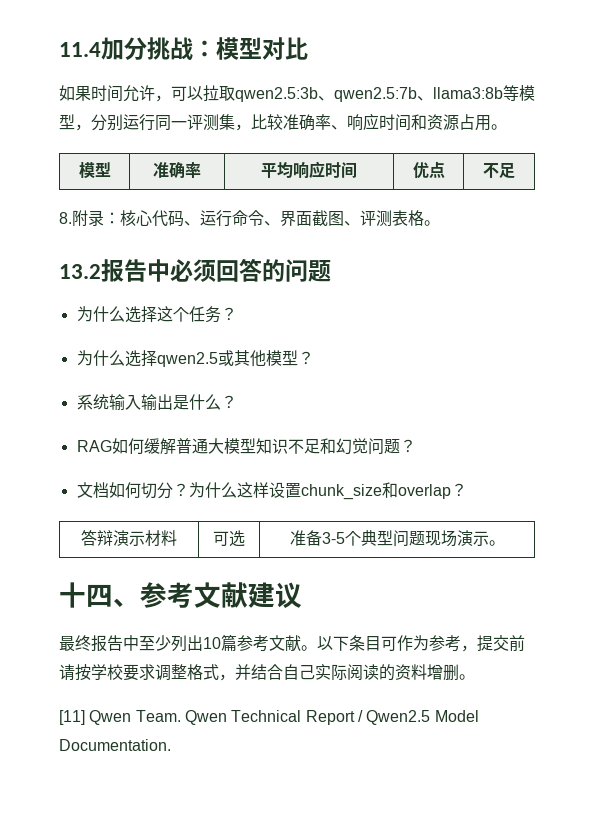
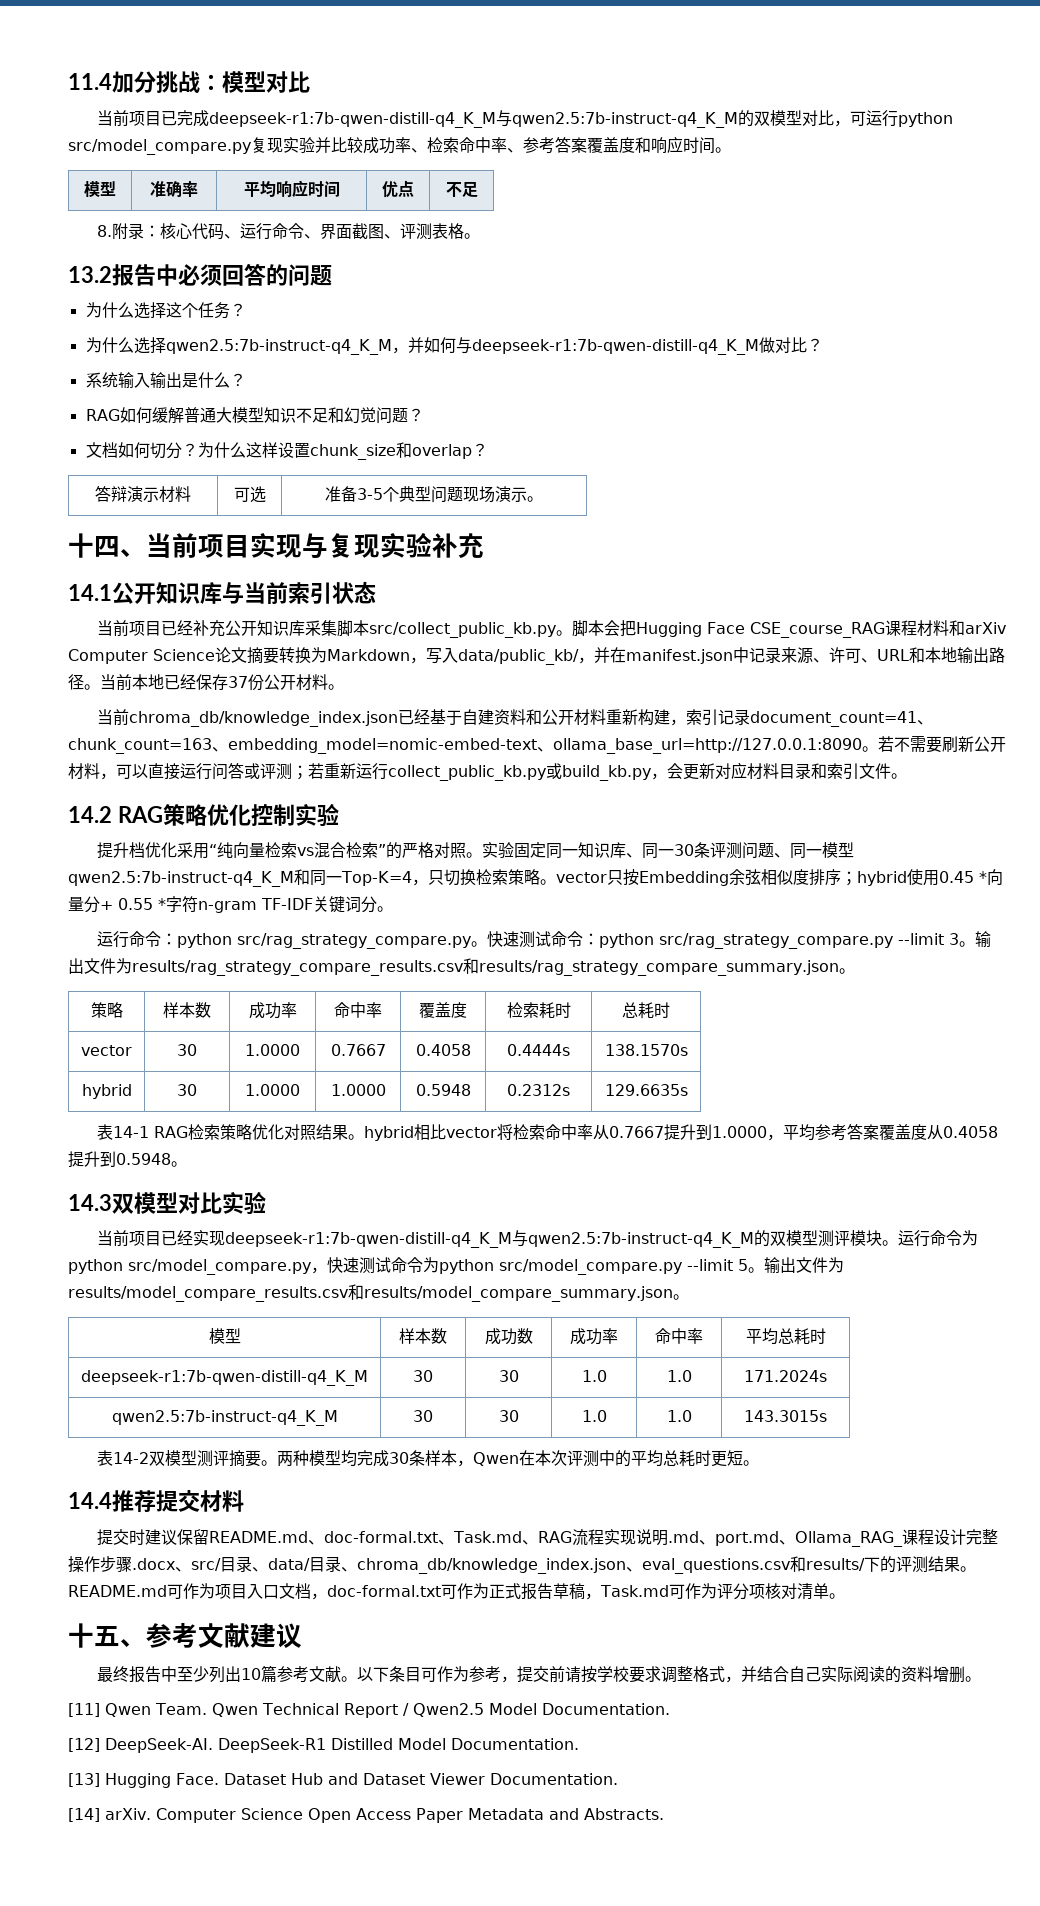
- 如果时间允许，可以拉取qwen2.5:3b、qwen2.5:7b、llama3:8b等模型，分别运行同一评测集，比较准确率、响应时间和资源占用。
+ 当前项目已完成deepseek-r1:7b-qwen-distill-q4_K_M与qwen2.5:7b-instruct-q4_K_M的双模型对比，可运行python src/model_compare.py复现实验并比较成功率、检索命中率、参考答案覆盖度和响应时间。
- 为什么选择qwen2.5或其他模型？
+ 为什么选择qwen2.5:7b-instruct-q4_K_M，并如何与deepseek-r1:7b-qwen-distill-q4_K_M做对比？
- 十四、参考文献建议
+ 十四、当前项目实现与复现实验补充
+ 14.1公开知识库与当前索引状态
+ 当前项目已经补充公开知识库采集脚本src/collect_public_kb.py。脚本会把Hugging Face CSE_course_RAG课程材料和arXiv Computer Science论文摘要转换为Markdown，写入data/public_kb/，并在manifest.json中记录来源、许可、URL和本地输出路径。当前本地已经保存37份公开材料。
+ 当前chroma_db/knowledge_index.json已经基于自建资料和公开材料重新构建，索引记录document_count=41、chunk_count=163、embedding_model=nomic-embed-text、ollama_base_url=http://127.0.0.1:8090。若不需要刷新公开材料，可以直接运行问答或评测；若重新运行collect_public_kb.py或build_kb.py，会更新对应材料目录和索引文件。
+ 14.2 RAG策略优化控制实验
+ 提升档优化采用“纯向量检索vs混合检索”的严格对照。实验固定同一知识库、同一30条评测问题、同一模型qwen2.5:7b-instruct-q4_K_M和同一Top-K=4，只切换检索策略。vector只按Embedding余弦相似度排序；hybrid使用0.45 *向量分+ 0.55 *字符n-gram TF-IDF关键词分。
+ 运行命令：python src/rag_strategy_compare.py。快速测试命令：python src/rag_strategy_compare.py --limit 3。输出文件为results/rag_strategy_compare_results.csv和results/rag_strategy_compare_summary.json。
+ 策略 | 样本数 | 成功率 | 命中率 | 覆盖度 | 检索耗时 | 总耗时
+ vector | 30 | 1.0000 | 0.7667 | 0.4058 | 0.4444s | 138.1570s
+ hybrid | 30 | 1.0000 | 1.0000 | 0.5948 | 0.2312s | 129.6635s
+ 表14-1 RAG检索策略优化对照结果。hybrid相比vector将检索命中率从0.7667提升到1.0000，平均参考答案覆盖度从0.4058提升到0.5948。
+ 14.3双模型对比实验
+ 当前项目已经实现deepseek-r1:7b-qwen-distill-q4_K_M与qwen2.5:7b-instruct-q4_K_M的双模型测评模块。运行命令为python src/model_compare.py，快速测试命令为python src/model_compare.py --limit 5。输出文件为results/model_compare_results.csv和results/model_compare_summary.json。
+ 模型 | 样本数 | 成功数 | 成功率 | 命中率 | 平均总耗时
+ deepseek-r1:7b-qwen-distill-q4_K_M | 30 | 30 | 1.0 | 1.0 | 171.2024s
+ qwen2.5:7b-instruct-q4_K_M | 30 | 30 | 1.0 | 1.0 | 143.3015s
+ 表14-2双模型测评摘要。两种模型均完成30条样本，Qwen在本次评测中的平均总耗时更短。
+ 14.4推荐提交材料
+ 提交时建议保留README.md、doc-formal.txt、Task.md、RAG流程实现说明.md、port.md、Ollama_RAG_课程设计完整操作步骤.docx、src/目录、data/目录、chroma_db/knowledge_index.json、eval_questions.csv和results/下的评测结果。README.md可作为项目入口文档，doc-formal.txt可作为正式报告草稿，Task.md可作为评分项核对清单。
+ 十五、参考文献建议
+ [12] DeepSeek-AI. DeepSeek-R1 Distilled Model Documentation.
+ [13] Hugging Face. Dataset Hub and Dataset Viewer Documentation.
+ [14] arXiv. Computer Science Open Access Paper Metadata and Abstracts.

